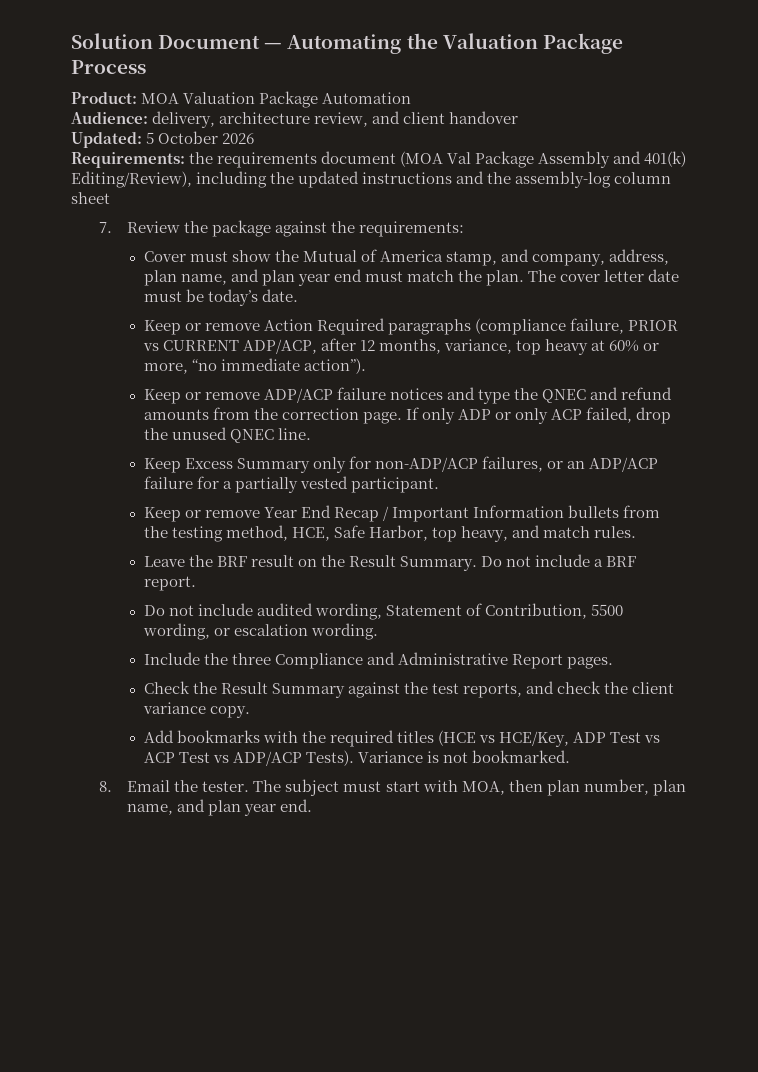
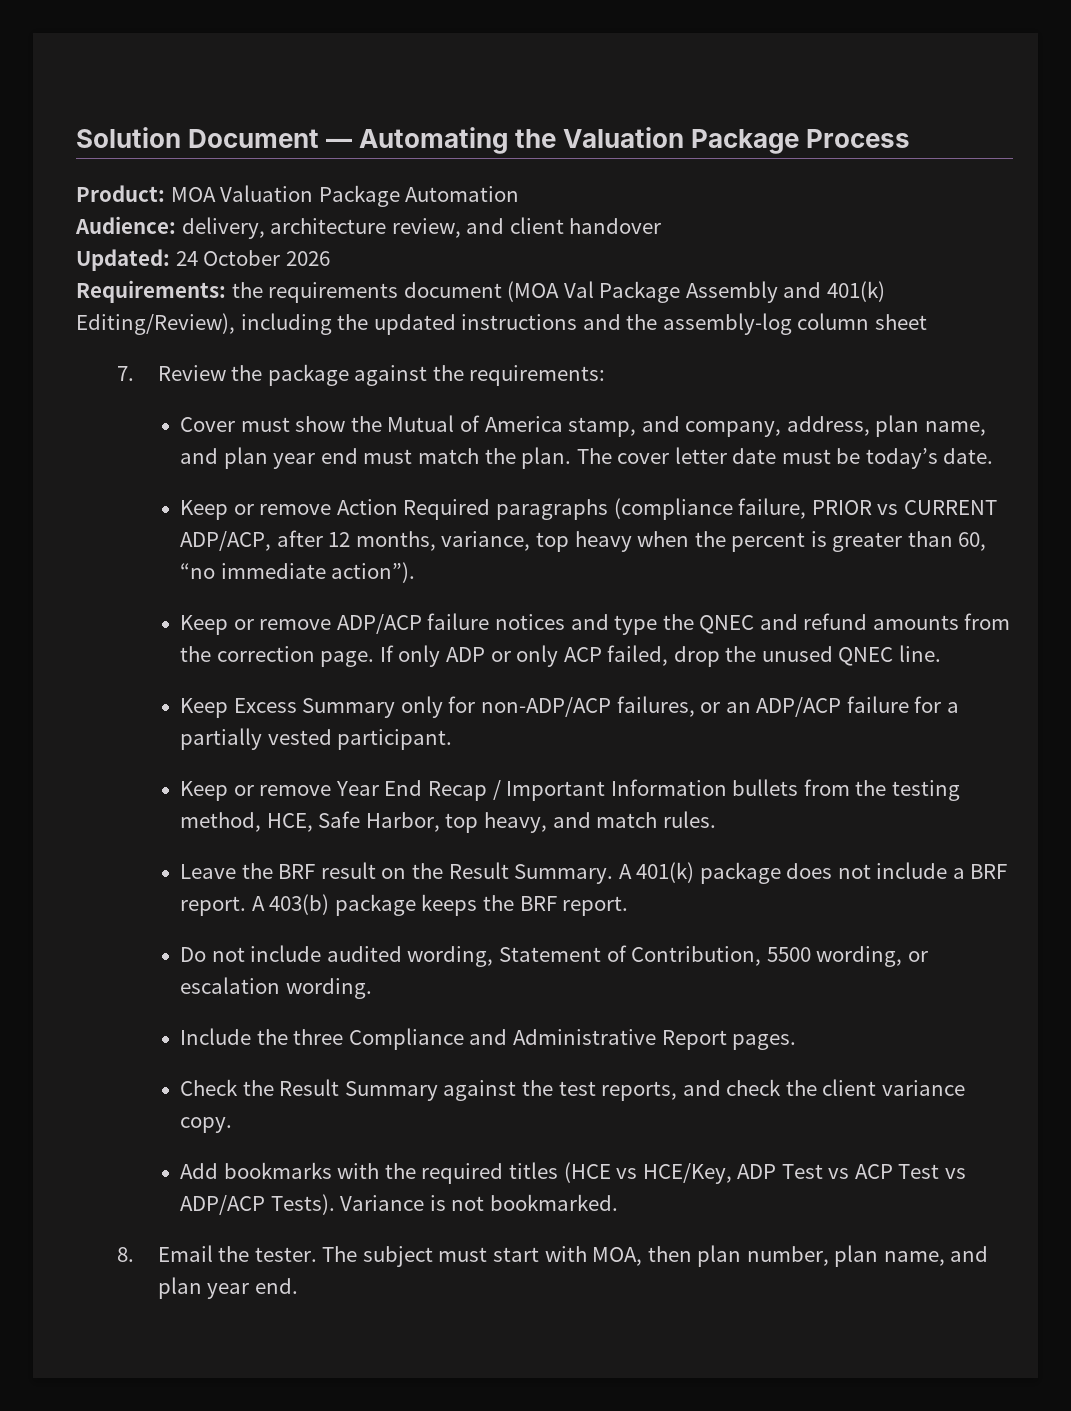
- Updated: 5 October 2026
+ Updated: 24 October 2026
- Keep or remove Action Required paragraphs (compliance failure, PRIOR vs CURRENT ADP/ACP, after 12 months, variance, top heavy at 60% or more, “no immediate action”).
+ Keep or remove Action Required paragraphs (compliance failure, PRIOR vs CURRENT ADP/ACP, after 12 months, variance, top heavy when the percent is greater than 60, “no immediate action”).
- Do not include a BRF report.
+ A 401(k) package does not include a BRF report. A 403(b) package keeps the BRF report.

